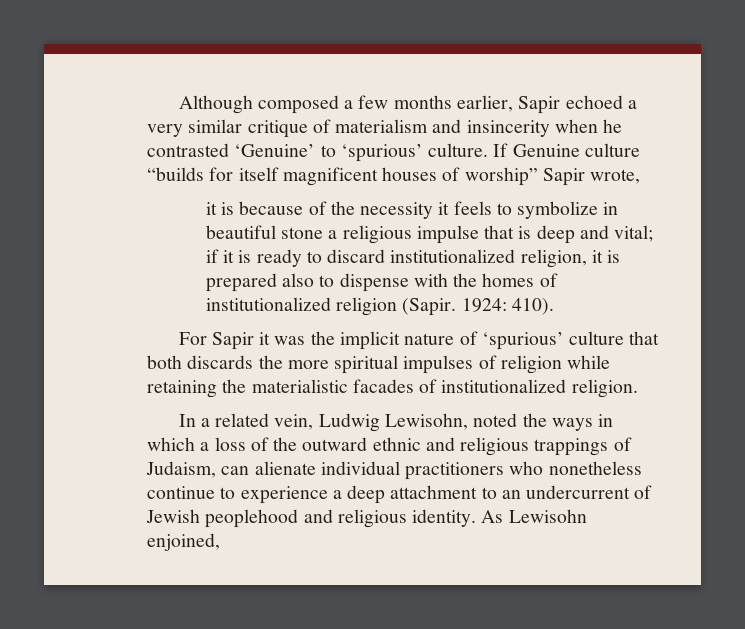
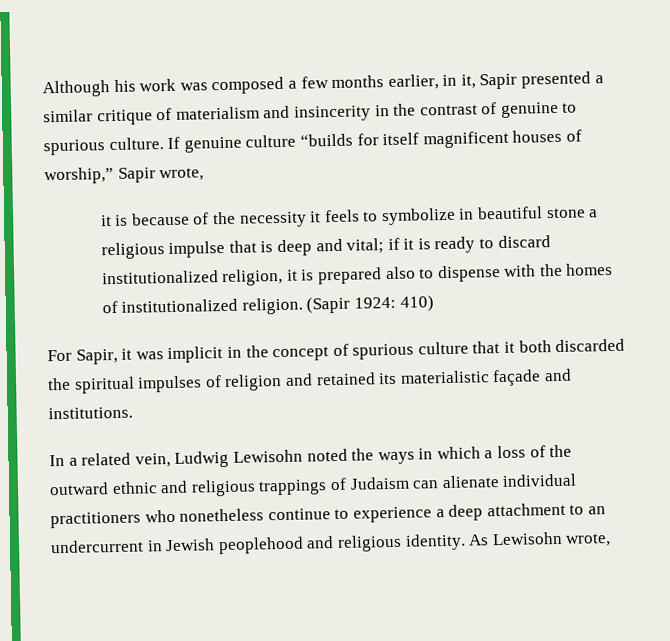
- Although composed a few months earlier, Sapir echoed a very similar critique of materialism and insincerity when he contrasted ‘Genuine’ to ‘spurious’ culture.
+ Although his work was composed a few months earlier, in it, Sapir presented a similar critique of materialism and insincerity in the contrast of genuine to spurious culture.
- If Genuine culture “builds for itself magnificent houses of worship” Sapir wrote,
+ If genuine culture “builds for itself magnificent houses of worship,” Sapir wrote,
- it is because of the necessity it feels to symbolize in beautiful stone a religious impulse that is deep and vital; if it is ready to discard institutionalized religion, it is prepared also to dispense with the homes of institutionalized religion (Sapir. 1924: 410).
+ it is because of the necessity it feels to symbolize in beautiful stone a religious impulse that is deep and vital; if it is ready to discard institutionalized religion, it is prepared also to dispense with the homes of institutionalized religion. (Sapir 1924: 410)
- For Sapir it was the implicit nature of ‘spurious’ culture that both discards the more spiritual impulses of religion while retaining the materialistic facades of institutionalized religion.
+ For Sapir, it was implicit in the concept of spurious culture that it both discarded the spiritual impulses of religion and retained its materialistic façade and institutions.
- In a related vein, Ludwig Lewisohn, noted the ways in which a loss of the outward ethnic and religious trappings of Judaism, can alienate individual practitioners who nonetheless continue to experience a deep attachment to an undercurrent of Jewish peoplehood and religious identity.
+ In a related vein, Ludwig Lewisohn noted the ways in which a loss of the outward ethnic and religious trappings of Judaism can alienate individual practitioners who nonetheless continue to experience a deep attachment to an undercurrent in Jewish peoplehood and religious identity.
- As Lewisohn enjoined,
+ As Lewisohn wrote,

